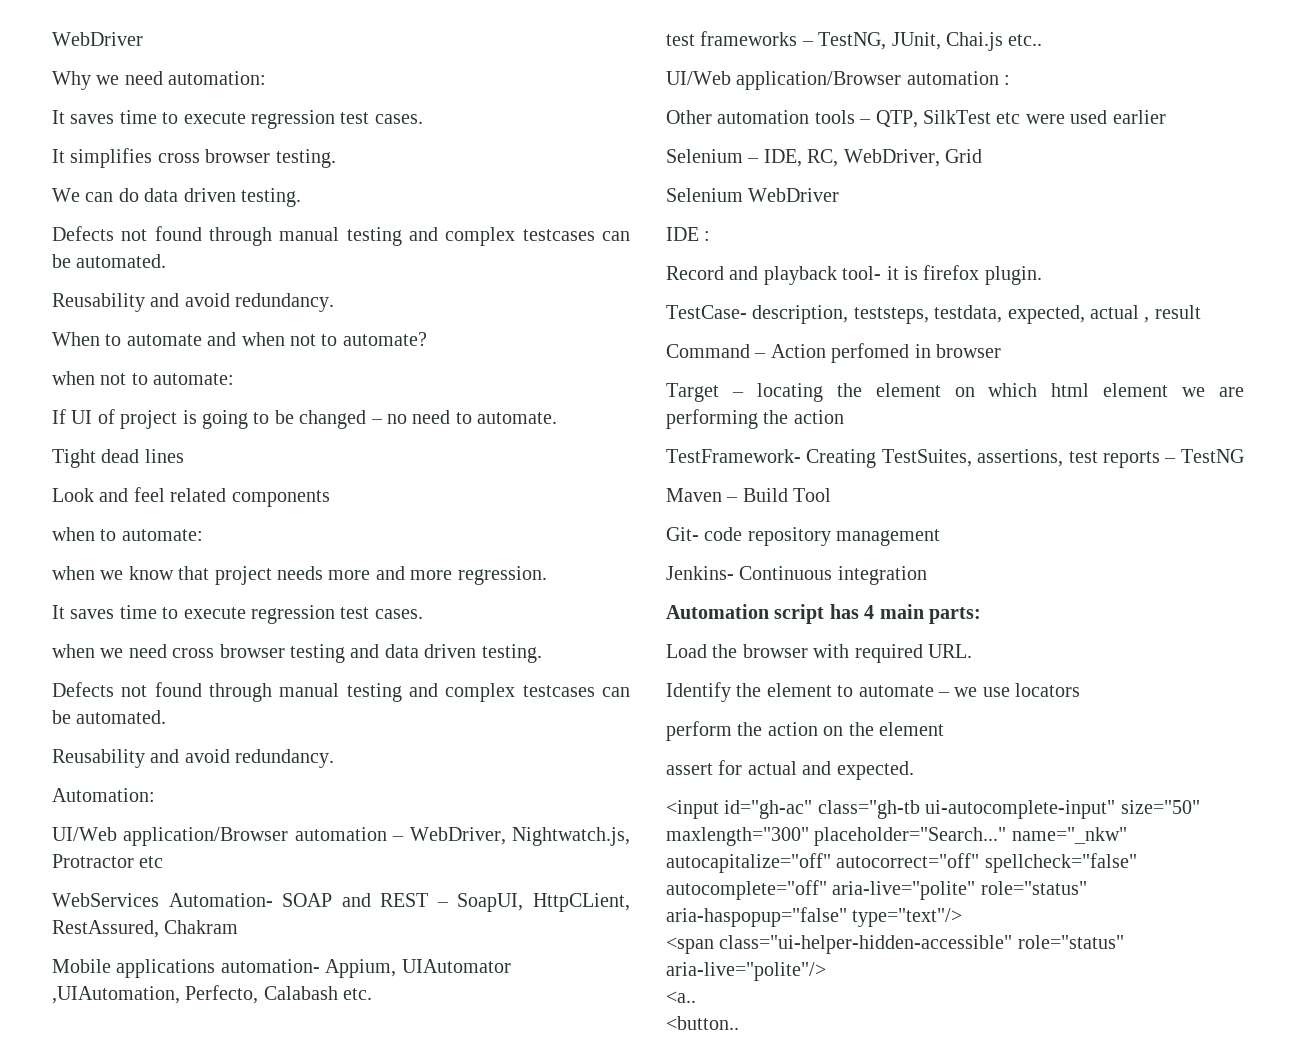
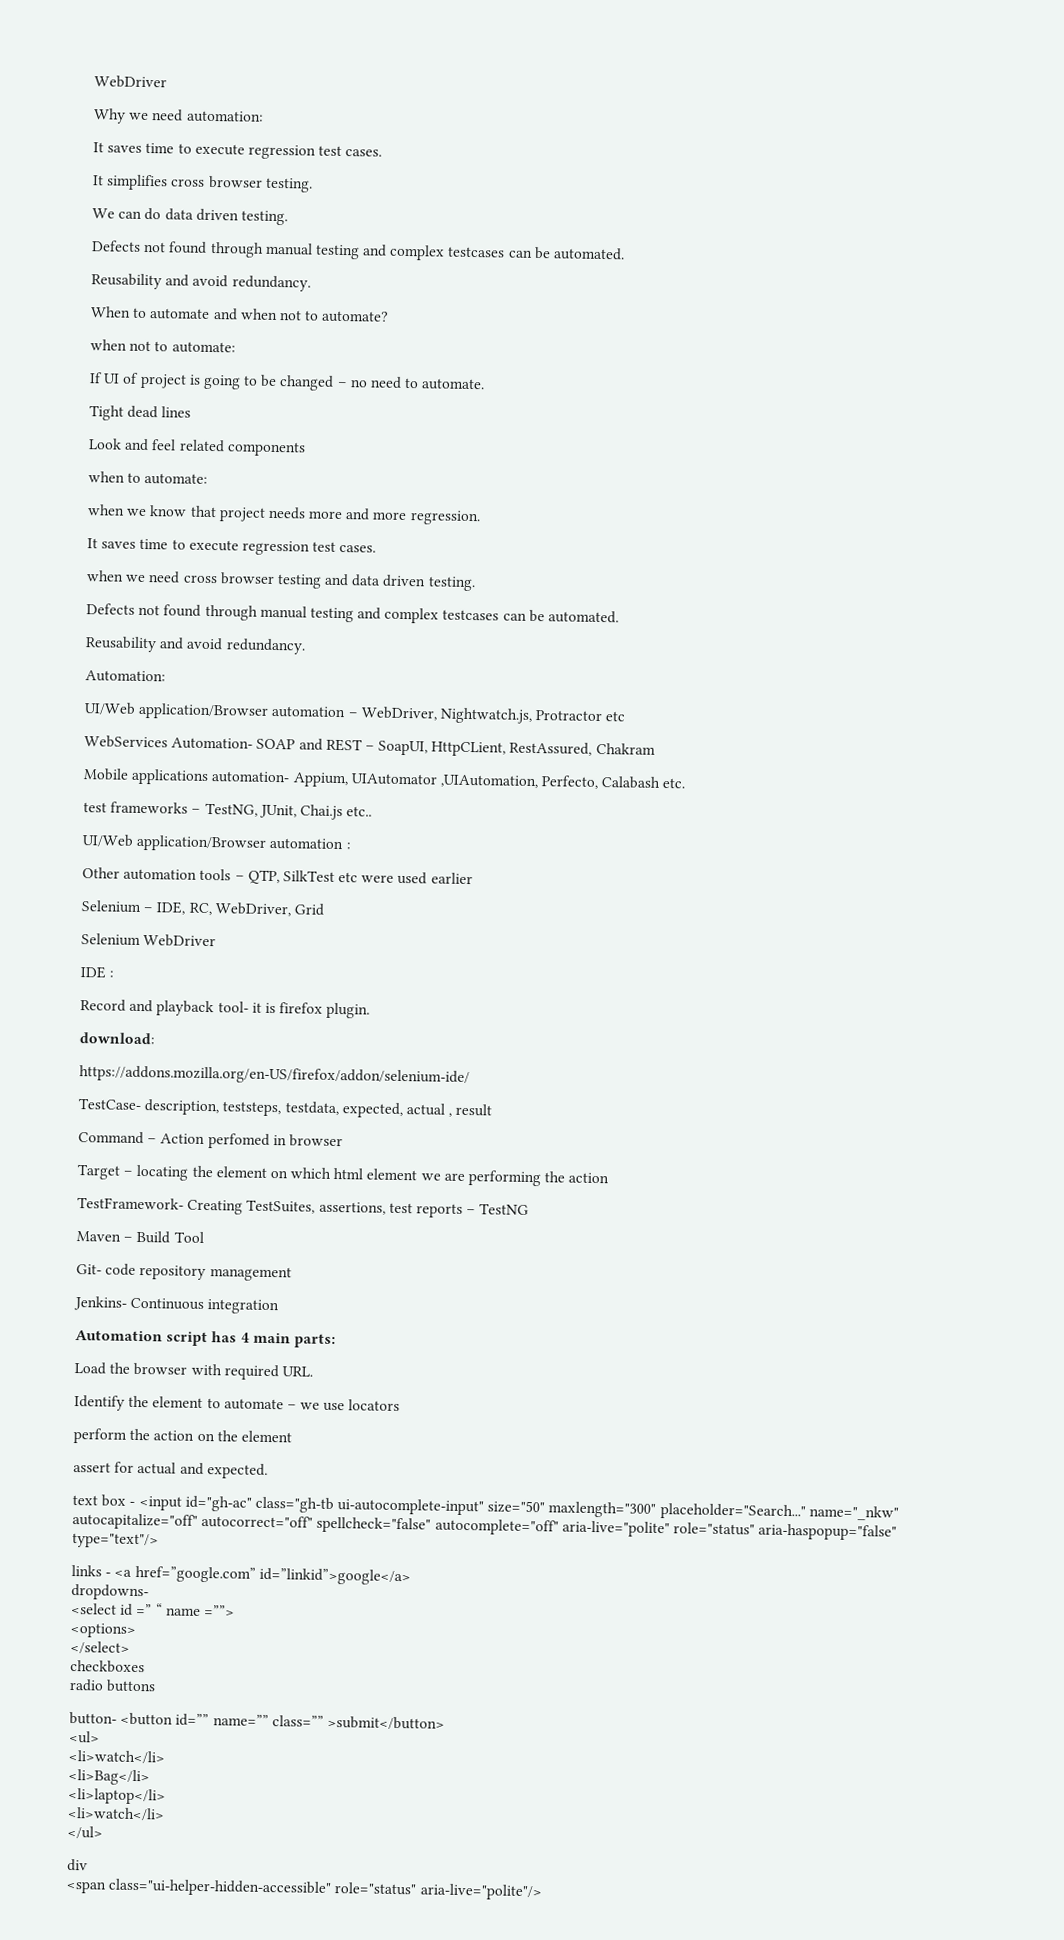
+ download:
+ https://addons.mozilla.org/en-US/firefox/addon/selenium-ide/
- <input id="gh-ac" class="gh-tb ui-autocomplete-input" size="50" maxlength="300" placeholder="Search..." name="_nkw" autocapitalize="off" autocorrect="off" spellcheck="false" autocomplete="off" aria-live="polite" role="status" aria-haspopup="false" type="text"/>
+ text box - <input id="gh-ac" class="gh-tb ui-autocomplete-input" size="50" maxlength="300" placeholder="Search..." name="_nkw" autocapitalize="off" autocorrect="off" spellcheck="false" autocomplete="off" aria-live="polite" role="status" aria-haspopup="false" type="text"/>
+ links - <a href=”google.com” id=”linkid”>google</a>
+ dropdowns-
+ <select id =” “ name =””>
+ <options>
+ </select>
+ checkboxes
+ radio buttons
+ button- <button id=”” name=”” class=”” >submit</button>
+ <ul>
+ <li>watch</li>
+ <li>Bag</li>
+ <li>laptop</li>
+ <li>watch</li>
+ </ul>
+ div
- <a..
- <button..

